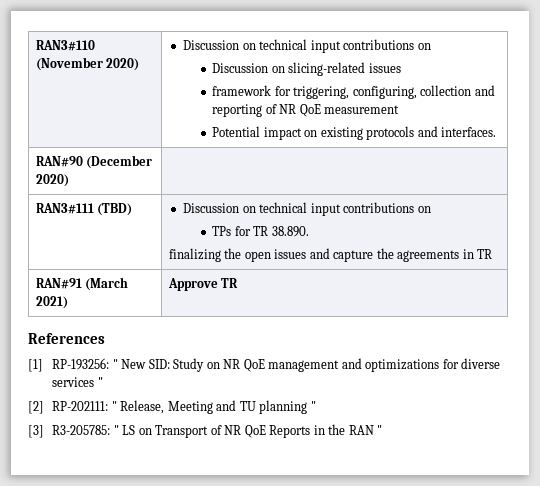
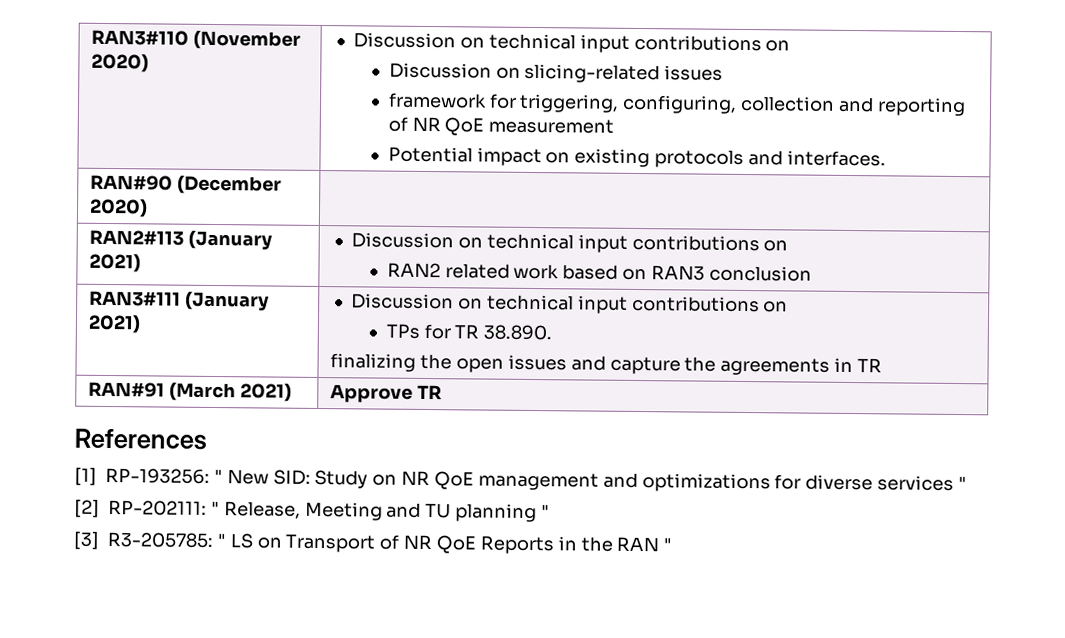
+ RAN2#113 (January 2021) | Discussion on technical input contributions on
+ RAN2 related work based on RAN3 conclusion
- RAN3#111 (TBD) | Discussion on technical input contributions on
+ RAN3#111 (January 2021) | Discussion on technical input contributions on

